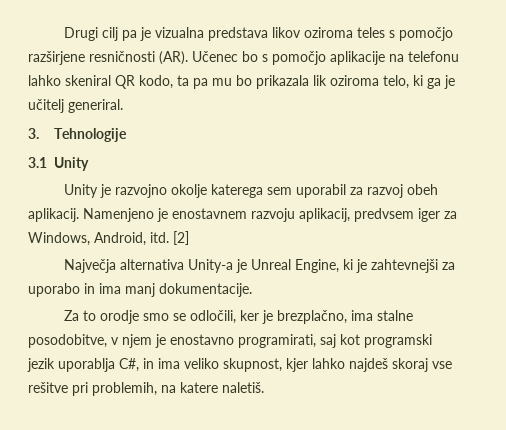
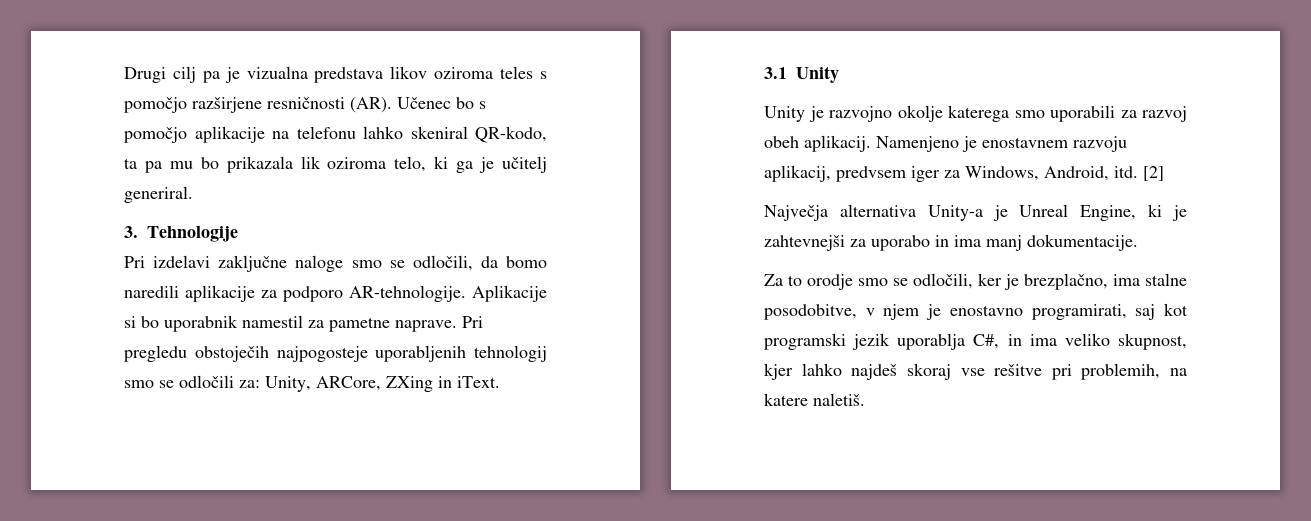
- Drugi cilj pa je vizualna predstava likov oziroma teles s pomočjo razširjene resničnosti (AR). Učenec bo s pomočjo aplikacije na telefonu lahko skeniral QR kodo, ta pa mu bo prikazala lik oziroma telo, ki ga je učitelj generiral.
+ Drugi cilj pa je vizualna predstava likov oziroma teles s pomočjo razširjene resničnosti (AR). Učenec bo s pomočjo aplikacije na telefonu lahko skeniral QR-kodo, ta pa mu bo prikazala lik oziroma telo, ki ga je učitelj generiral.
+ Pri izdelavi zaključne naloge smo se odločili, da bomo naredili aplikacije za podporo AR-tehnologije. Aplikacije si bo uporabnik namestil za pametne naprave. Pri pregledu obstoječih najpogosteje uporabljenih tehnologij smo se odločili za: Unity, ARCore, ZXing in iText.
- Unity je razvojno okolje katerega sem uporabil za razvoj obeh aplikacij.
+ Unity je razvojno okolje katerega smo uporabili za razvoj obeh aplikacij.

